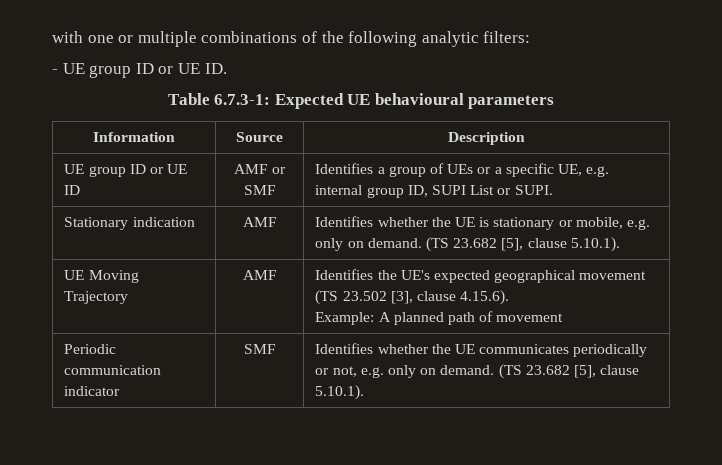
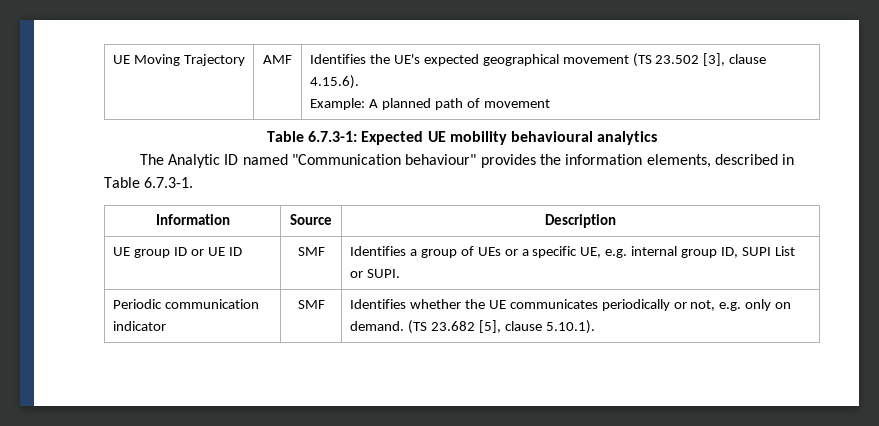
- with one or multiple combinations of the following analytic filters:
- - UE group ID or UE ID.
- Table 6.7.3-1: Expected UE behavioural parameters
- Information | Source | Description
- UE group ID or UE ID | AMF or SMF | Identifies a group of UEs or a specific UE, e.g. internal group ID, SUPI List or SUPI.
- Stationary indication | AMF | Identifies whether the UE is stationary or mobile, e.g. only on demand. (TS 23.682 [5], clause 5.10.1).
+ Table 6.7.3-1: Expected UE mobility behavioural analytics
+ The Analytic ID named "Communication behaviour" provides the information elements, described in Table 6.7.3-1.
+ Information | Source | Description
+ UE group ID or UE ID | SMF | Identifies a group of UEs or a specific UE, e.g. internal group ID, SUPI List or SUPI.

